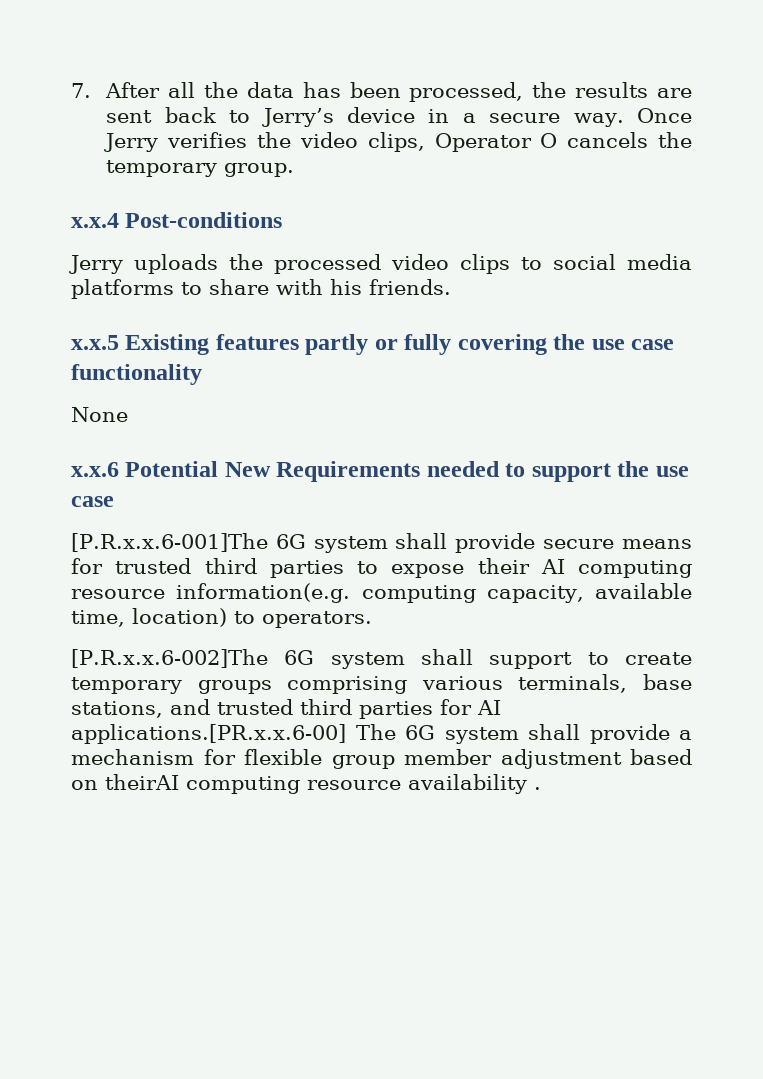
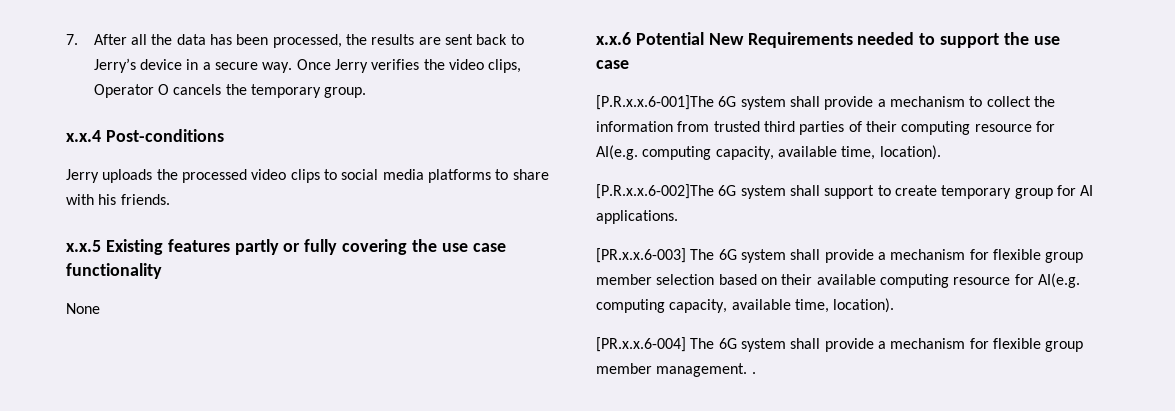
- [P.R.x.x.6-001]The 6G system shall provide secure means for trusted third parties to expose their AI computing resource information(e.g. computing capacity, available time, location) to operators.
+ [P.R.x.x.6-001]The 6G system shall provide a mechanism to collect the information from trusted third parties of their computing resource for AI(e.g. computing capacity, available time, location).
- [P.R.x.x.6-002]The 6G system shall support to create temporary groups comprising various terminals, base stations, and trusted third parties for AI applications.[PR.x.x.6-00] The 6G system shall provide a mechanism for flexible group member adjustment based on theirAI computing resource availability .
+ [P.R.x.x.6-002]The 6G system shall support to create temporary group for AI applications.
+ [PR.x.x.6-003] The 6G system shall provide a mechanism for flexible group member selection based on their available computing resource for AI(e.g. computing capacity, available time, location).
+ [PR.x.x.6-004] The 6G system shall provide a mechanism for flexible group member management. .

